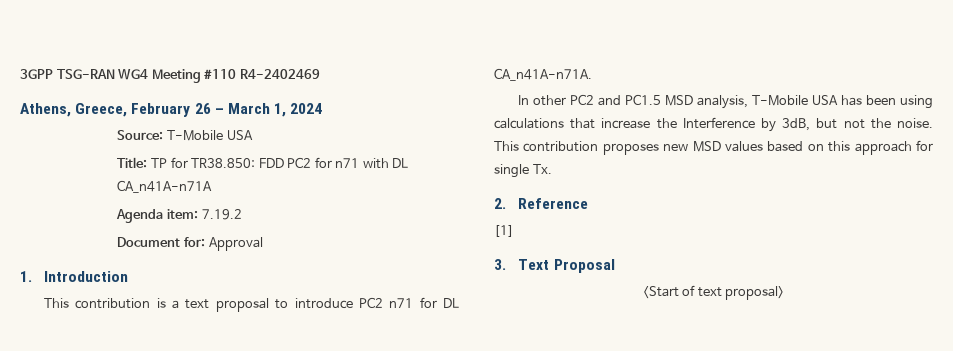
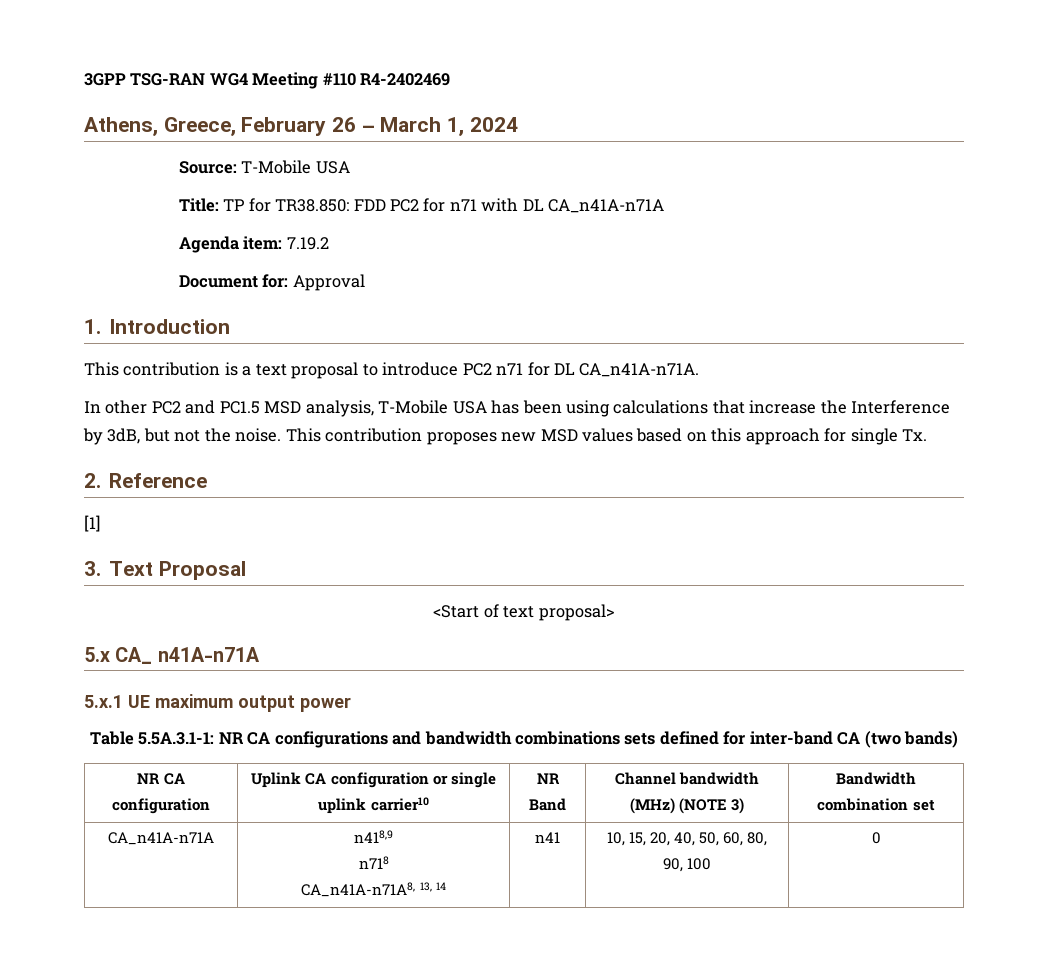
+ 5.x CA_ n41A-n71A
+ 5.x.1 UE maximum output power
+ Table 5.5A.3.1-1: NR CA configurations and bandwidth combinations sets defined for inter-band CA (two bands)
+ NR CA configuration | Uplink CA configuration or single uplink carrier10 | NR Band | Channel bandwidth (MHz) (NOTE 3) | Bandwidth combination set
+ CA_n41A-n71A | n418,9
+ n718
+ CA_n41A-n71A8, 13, 14 | n41 | 10, 15, 20, 40, 50, 60, 80, 90, 100 | 0

